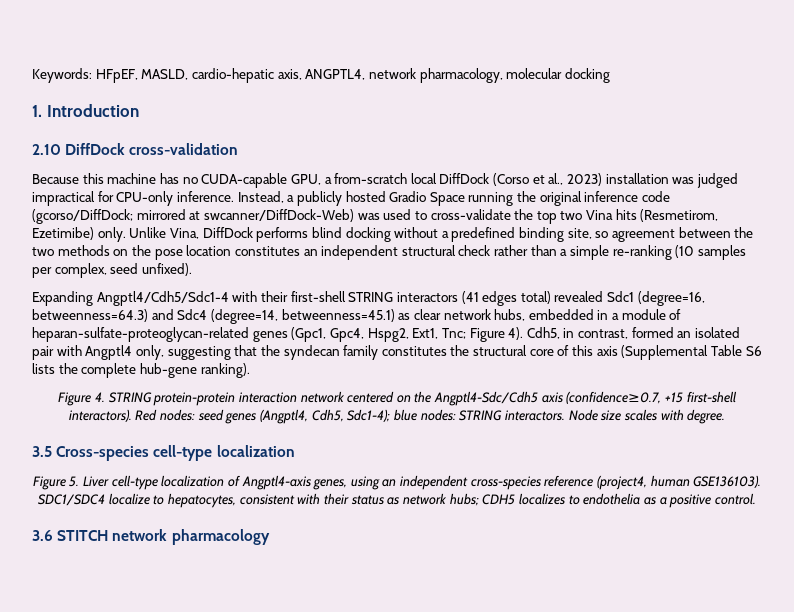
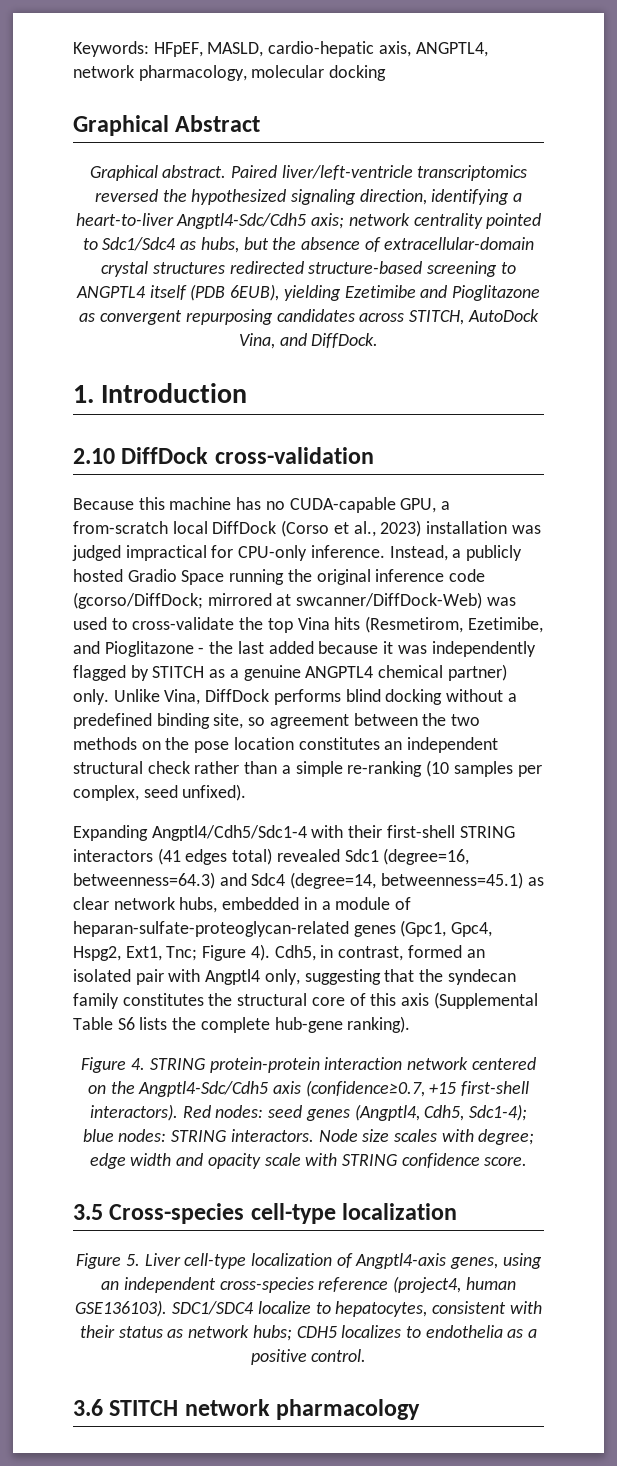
+ Graphical Abstract
+ Graphical abstract. Paired liver/left-ventricle transcriptomics reversed the hypothesized signaling direction, identifying a heart-to-liver Angptl4-Sdc/Cdh5 axis; network centrality pointed to Sdc1/Sdc4 as hubs, but the absence of extracellular-domain crystal structures redirected structure-based screening to ANGPTL4 itself (PDB 6EUB), yielding Ezetimibe and Pioglitazone as convergent repurposing candidates across STITCH, AutoDock Vina, and DiffDock.
- Instead, a publicly hosted Gradio Space running the original inference code (gcorso/DiffDock; mirrored at swcanner/DiffDock-Web) was used to cross-validate the top two Vina hits (Resmetirom, Ezetimibe) only.
+ Instead, a publicly hosted Gradio Space running the original inference code (gcorso/DiffDock; mirrored at swcanner/DiffDock-Web) was used to cross-validate the top Vina hits (Resmetirom, Ezetimibe, and Pioglitazone - the last added because it was independently flagged by STITCH as a genuine ANGPTL4 chemical partner) only.
- Node size scales with degree.
+ Node size scales with degree; edge width and opacity scale with STRING confidence score.

